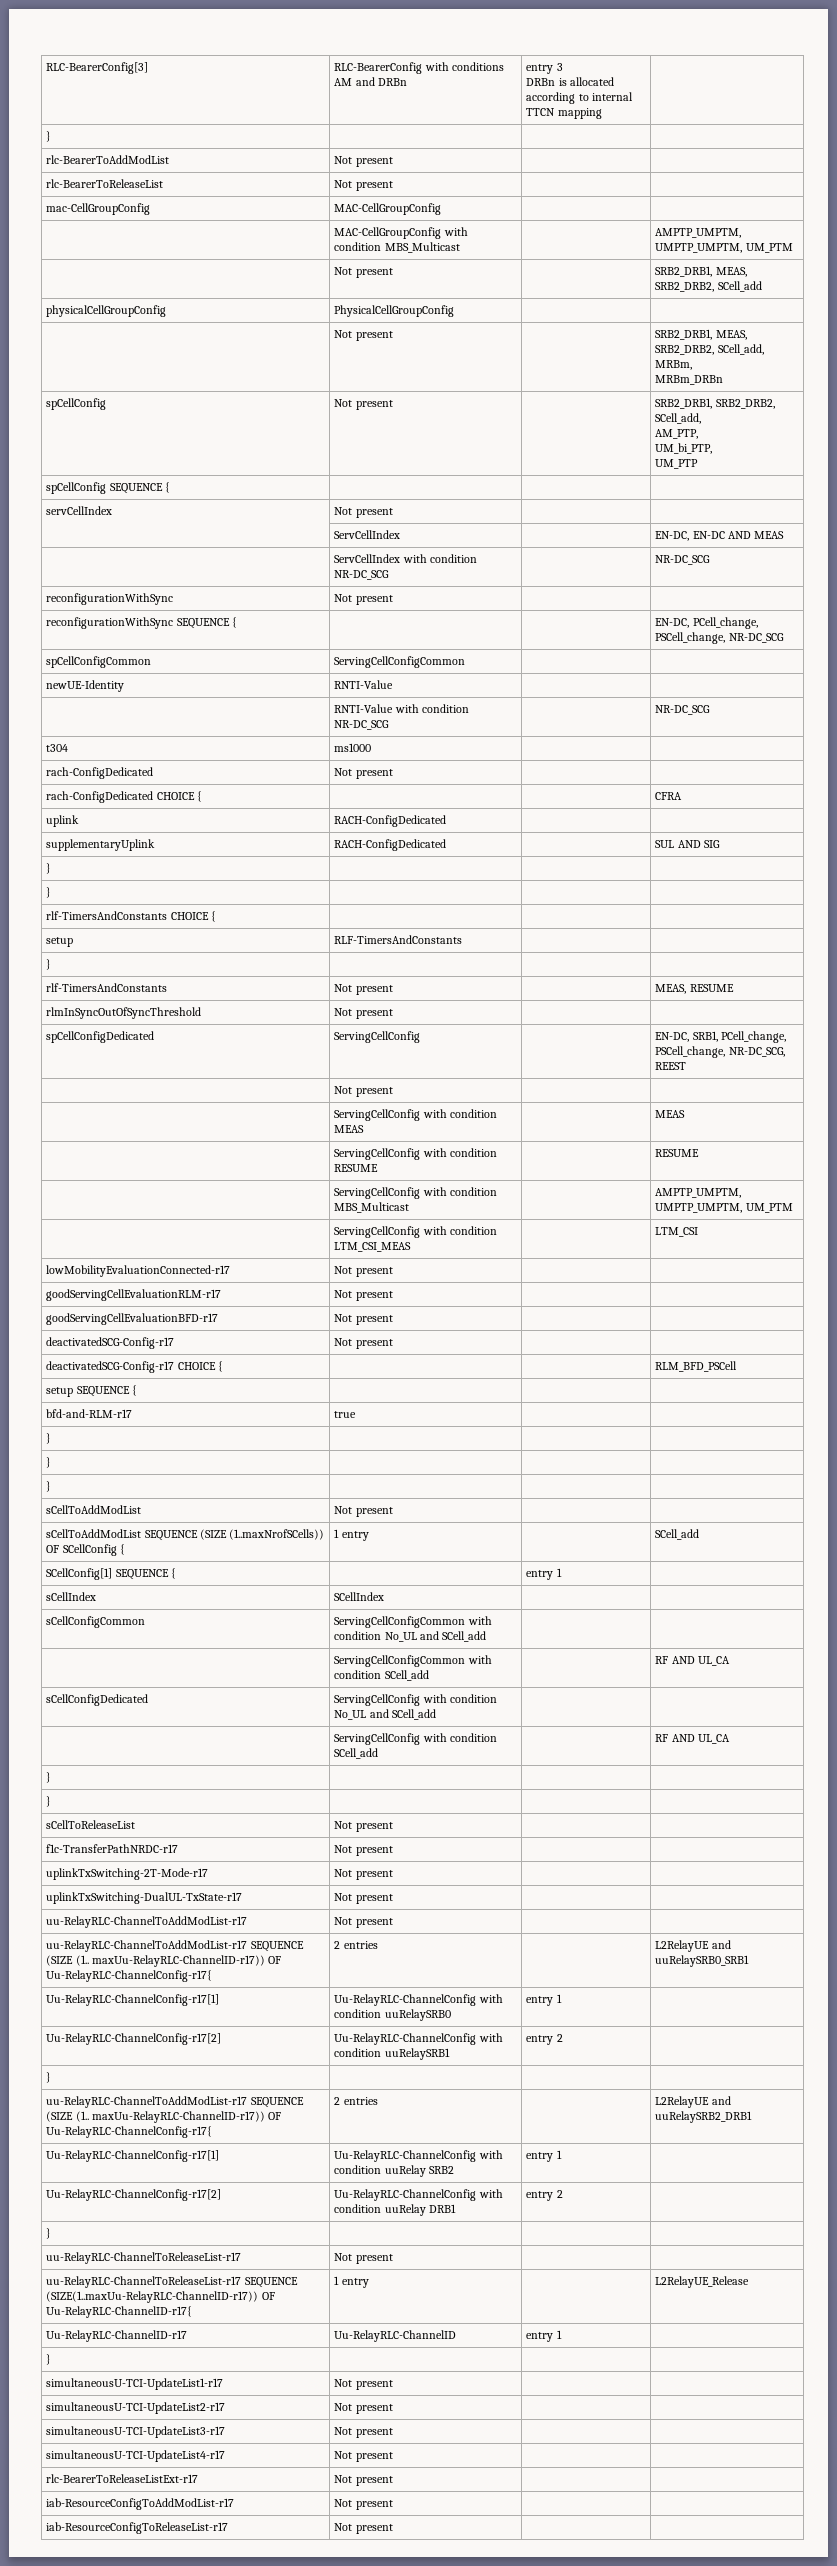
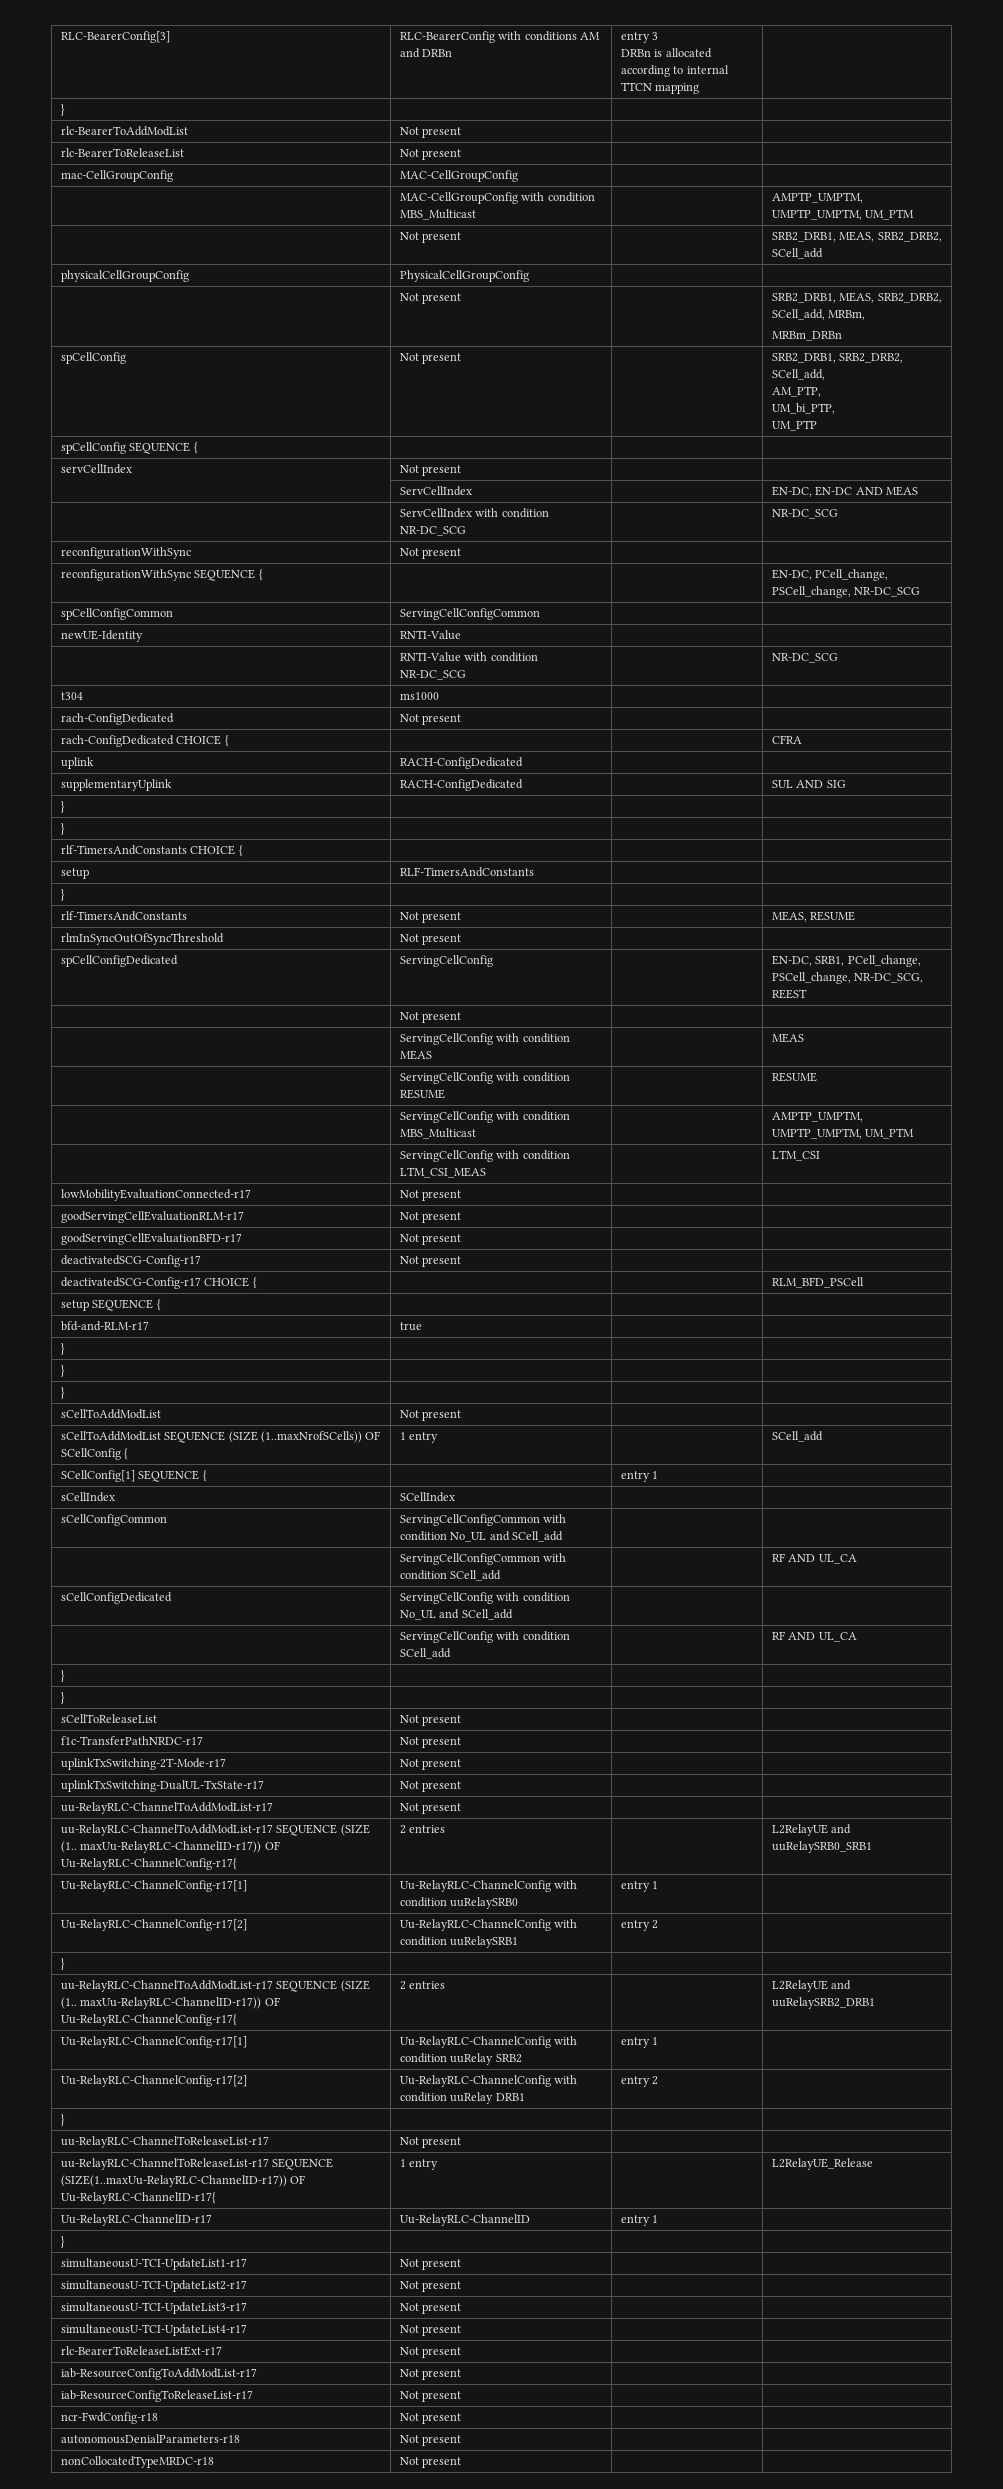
+ ncr-FwdConfig-r18 | Not present | |
+ autonomousDenialParameters-r18 | Not present | |
+ nonCollocatedTypeMRDC-r18 | Not present | |

